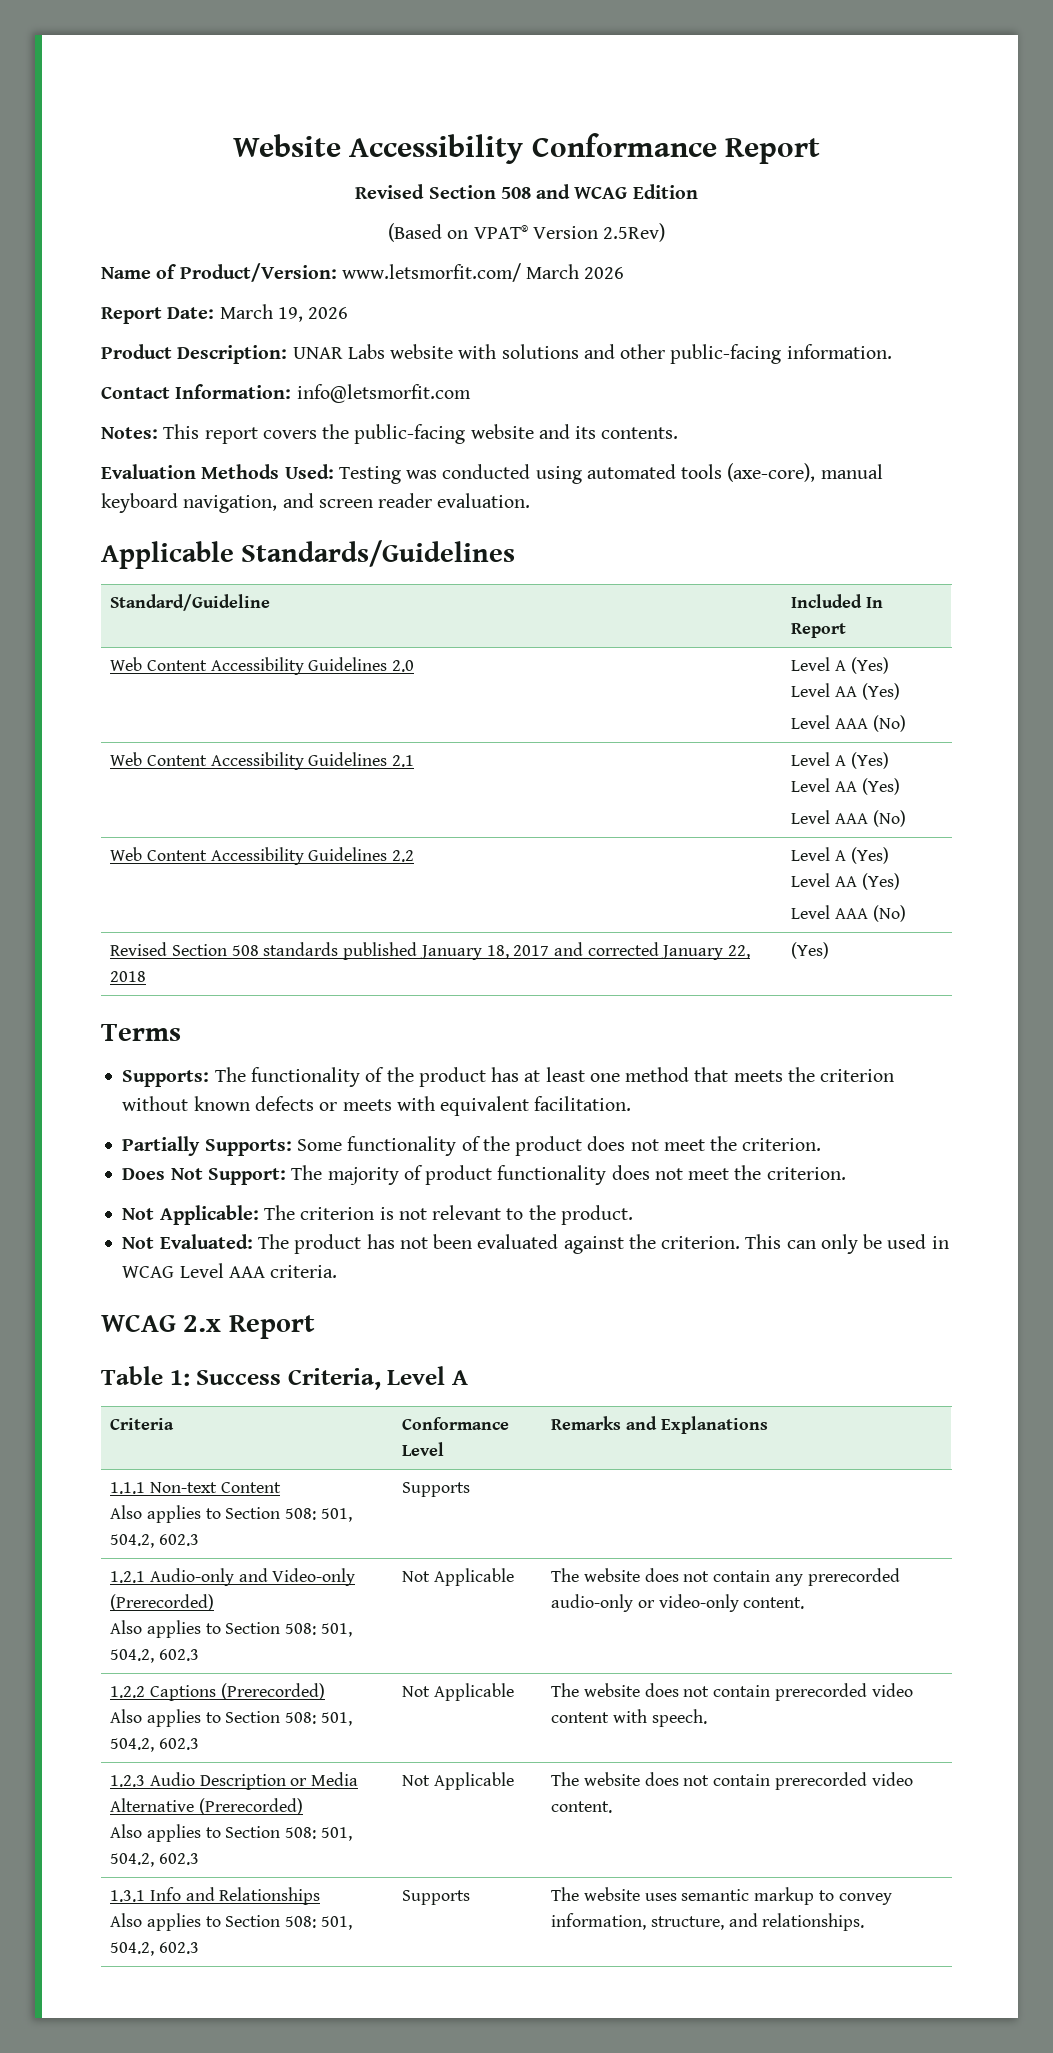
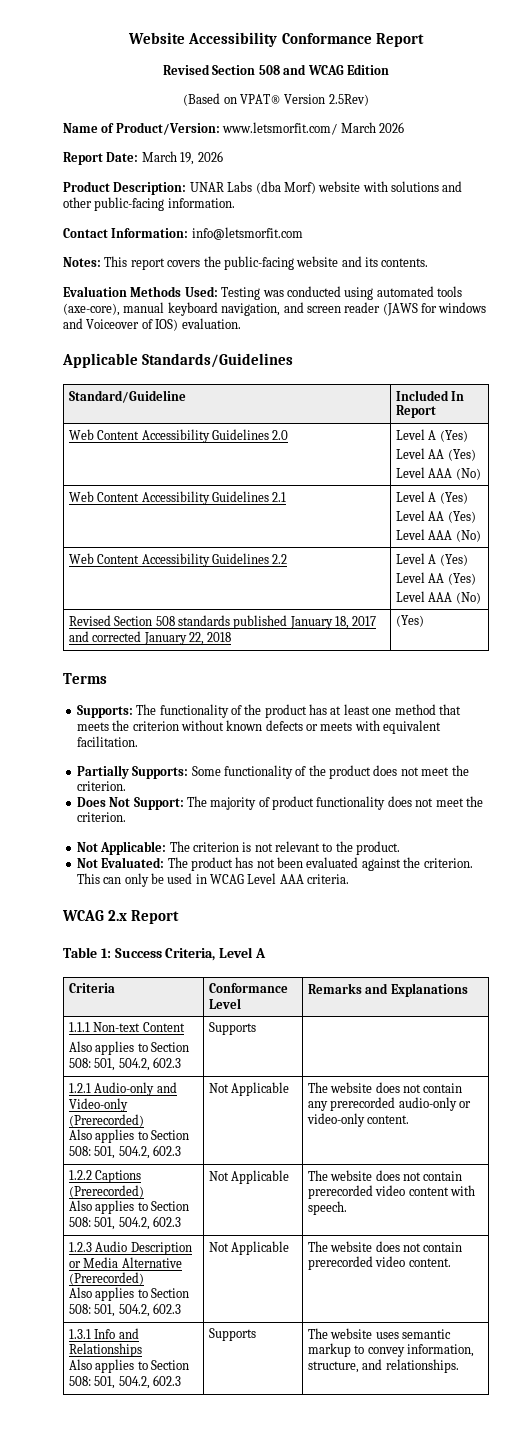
- Product Description: UNAR Labs website with solutions and other public-facing information.
+ Product Description: UNAR Labs (dba Morf) website with solutions and other public-facing information.
- Evaluation Methods Used: Testing was conducted using automated tools (axe-core), manual keyboard navigation, and screen reader evaluation.
+ Evaluation Methods Used: Testing was conducted using automated tools (axe-core), manual keyboard navigation, and screen reader (JAWS for windows and Voiceover of IOS) evaluation.

